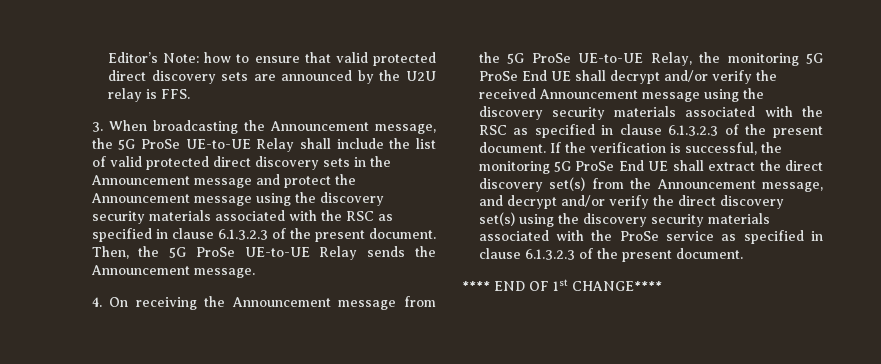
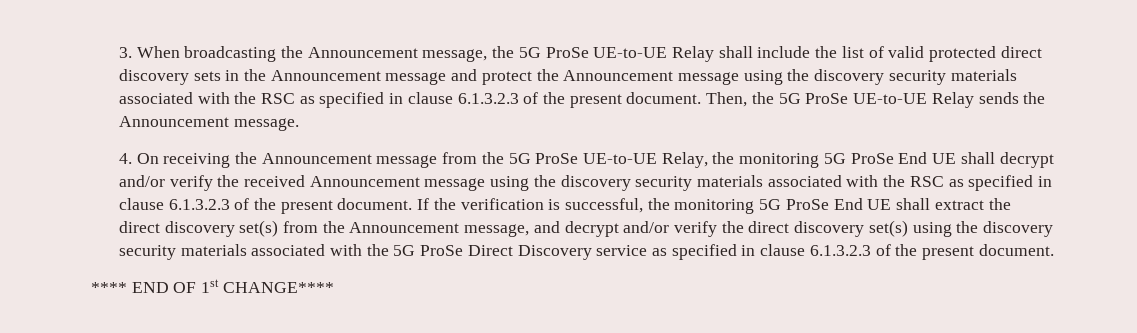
- Editor’s Note: how to ensure that valid protected direct discovery sets are announced by the U2U relay is FFS.
- If the verification is successful, the monitoring 5G ProSe End UE shall extract the direct discovery set(s) from the Announcement message, and decrypt and/or verify the direct discovery set(s) using the discovery security materials associated with the ProSe service as specified in clause 6.1.3.2.3 of the present document.
+ If the verification is successful, the monitoring 5G ProSe End UE shall extract the direct discovery set(s) from the Announcement message, and decrypt and/or verify the direct discovery set(s) using the discovery security materials associated with the 5G ProSe Direct Discovery service as specified in clause 6.1.3.2.3 of the present document.

